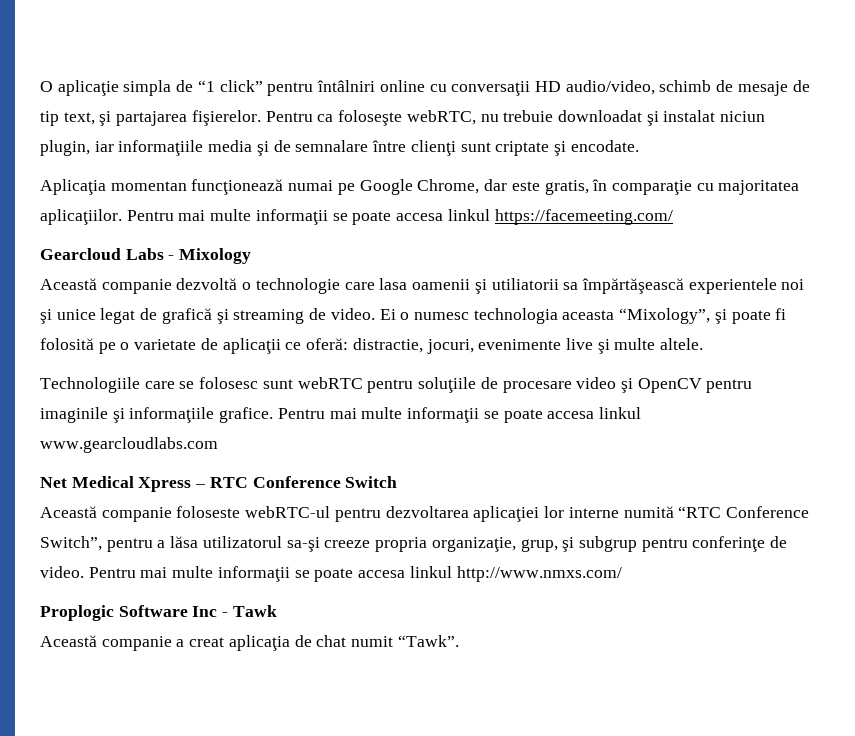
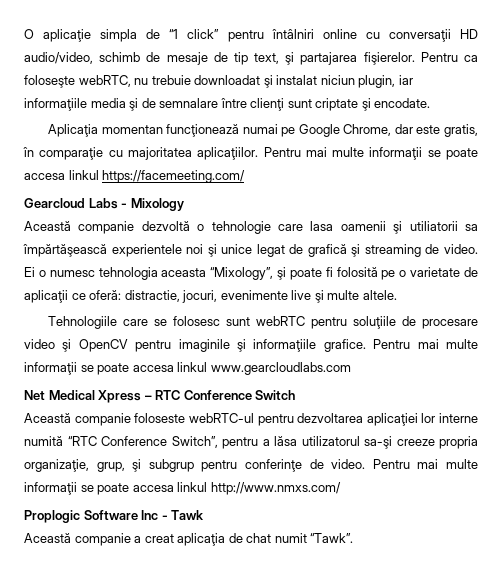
- Această companie dezvoltă o technologie care lasa oamenii şi utiliatorii sa împărtăşească experientele noi şi unice legat de grafică şi streaming de video.
+ Această companie dezvoltă o tehnologie care lasa oamenii şi utiliatorii sa împărtăşească experientele noi şi unice legat de grafică şi streaming de video.
- Ei o numesc technologia aceasta “Mixology”, şi poate fi folosită pe o varietate de aplicaţii ce oferă: distractie, jocuri, evenimente live şi multe altele.
+ Ei o numesc tehnologia aceasta “Mixology”, şi poate fi folosită pe o varietate de aplicaţii ce oferă: distractie, jocuri, evenimente live şi multe altele.
- Technologiile care se folosesc sunt webRTC pentru soluţiile de procesare video şi OpenCV pentru imaginile şi informaţiile grafice.
+ Tehnologiile care se folosesc sunt webRTC pentru soluţiile de procesare video şi OpenCV pentru imaginile şi informaţiile grafice.

